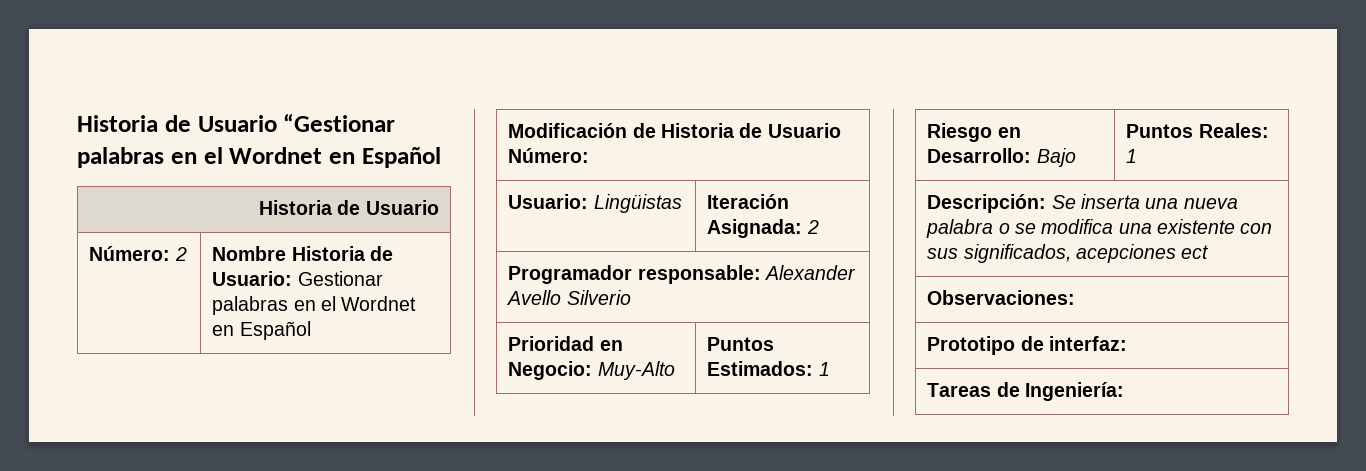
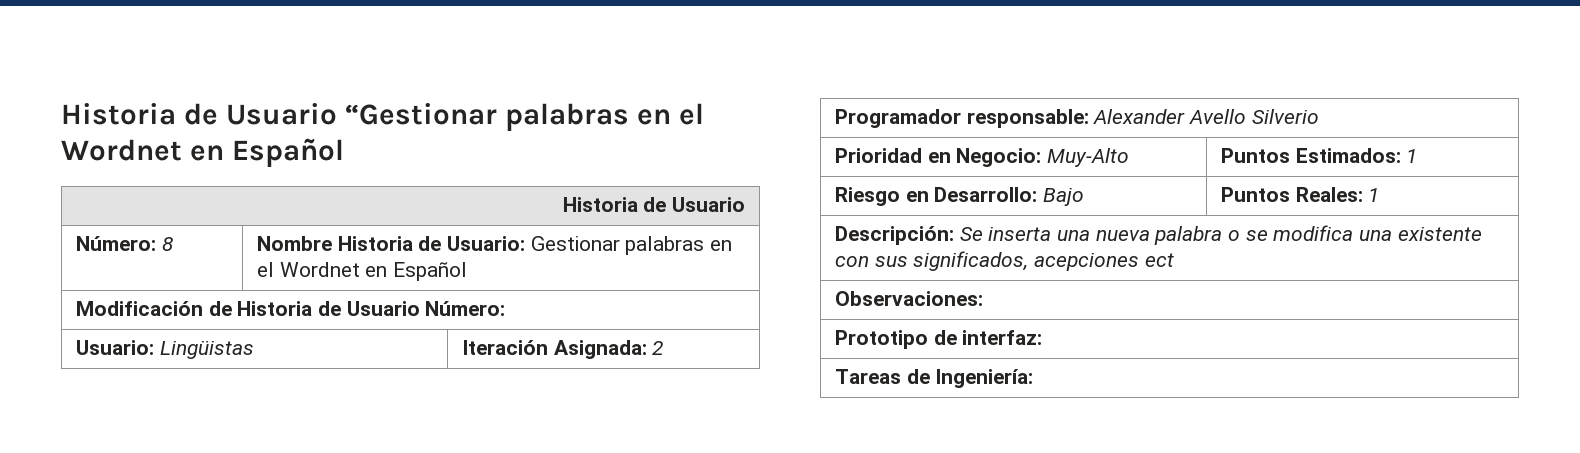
- Número: 2 | Nombre Historia de Usuario: Gestionar palabras en el Wordnet en Español
+ Número: 8 | Nombre Historia de Usuario: Gestionar palabras en el Wordnet en Español

